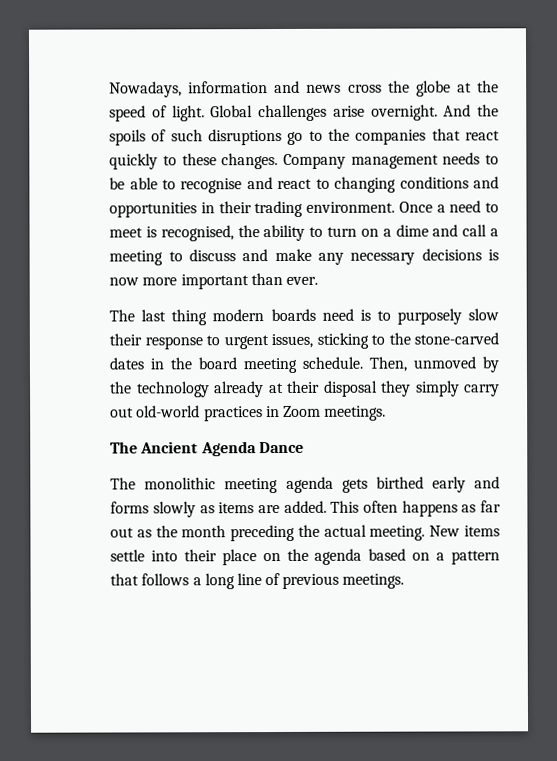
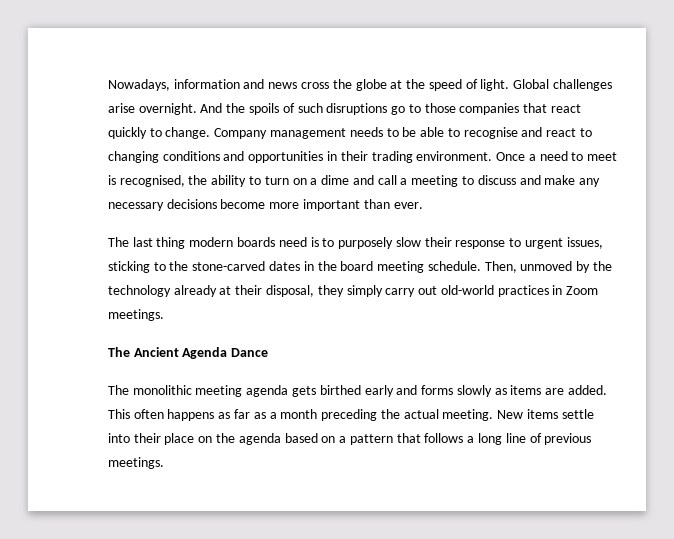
- And the spoils of such disruptions go to the companies that react quickly to these changes.
+ And the spoils of such disruptions go to those companies that react quickly to change.
- Once a need to meet is recognised, the ability to turn on a dime and call a meeting to discuss and make any necessary decisions is now more important than ever.
+ Once a need to meet is recognised, the ability to turn on a dime and call a meeting to discuss and make any necessary decisions become more important than ever.
- Then, unmoved by the technology already at their disposal they simply carry out old-world practices in Zoom meetings.
+ Then, unmoved by the technology already at their disposal, they simply carry out old-world practices in Zoom meetings.
- This often happens as far out as the month preceding the actual meeting.
+ This often happens as far as a month preceding the actual meeting.

